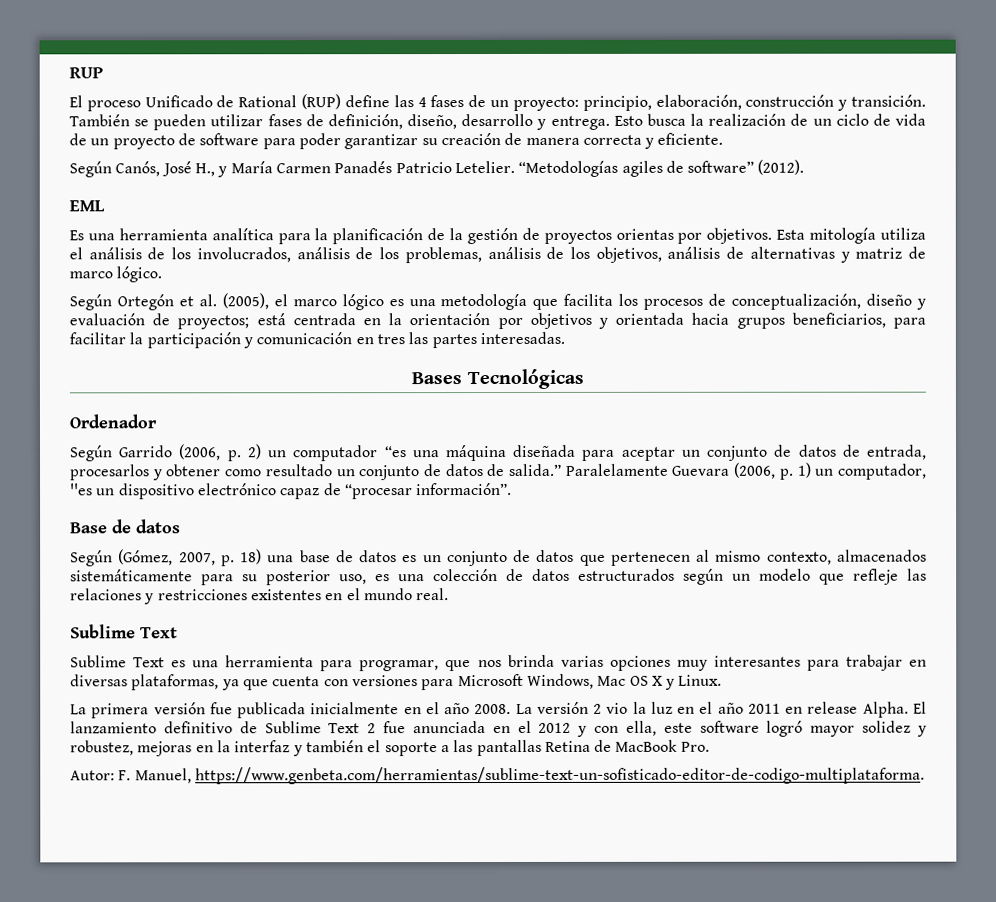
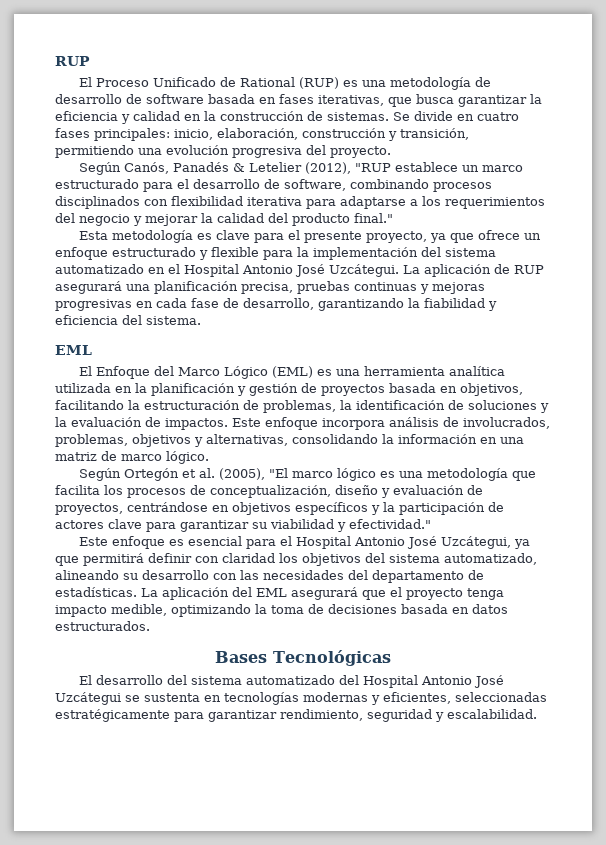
- El proceso Unificado de Rational (RUP) define las 4 fases de un proyecto: principio, elaboración, construcción y transición. También se pueden utilizar fases de definición, diseño, desarrollo y entrega. Esto busca la realización de un ciclo de vida de un proyecto de software para poder garantizar su creación de manera correcta y eficiente.
- Según Canós, José H., y María Carmen Panadés Patricio Letelier. “Metodologías agiles de software” (2012).
+ El Proceso Unificado de Rational (RUP) es una metodología de desarrollo de software basada en fases iterativas, que busca garantizar la eficiencia y calidad en la construcción de sistemas. Se divide en cuatro fases principales: inicio, elaboración, construcción y transición, permitiendo una evolución progresiva del proyecto.
+ Según Canós, Panadés & Letelier (2012), "RUP establece un marco estructurado para el desarrollo de software, combinando procesos disciplinados con flexibilidad iterativa para adaptarse a los requerimientos del negocio y mejorar la calidad del producto final."
+ Esta metodología es clave para el presente proyecto, ya que ofrece un enfoque estructurado y flexible para la implementación del sistema automatizado en el Hospital Antonio José Uzcátegui. La aplicación de RUP asegurará una planificación precisa, pruebas continuas y mejoras progresivas en cada fase de desarrollo, garantizando la fiabilidad y eficiencia del sistema.
  EML
- Es una herramienta analítica para la planificación de la gestión de proyectos orientas por objetivos. Esta mitología utiliza el análisis de los involucrados, análisis de los problemas, análisis de los objetivos, análisis de alternativas y matriz de marco lógico.
+ El Enfoque del Marco Lógico (EML) es una herramienta analítica utilizada en la planificación y gestión de proyectos basada en objetivos, facilitando la estructuración de problemas, la identificación de soluciones y la evaluación de impactos. Este enfoque incorpora análisis de involucrados, problemas, objetivos y alternativas, consolidando la información en una matriz de marco lógico.
- Según Ortegón et al. (2005), el marco lógico es una metodología que facilita los procesos de conceptualización, diseño y evaluación de proyectos; está centrada en la orientación por objetivos y orientada hacia grupos beneficiarios, para facilitar la participación y comunicación en tres las partes interesadas.
+ Según Ortegón et al. (2005), "El marco lógico es una metodología que facilita los procesos de conceptualización, diseño y evaluación de proyectos, centrándose en objetivos específicos y la participación de actores clave para garantizar su viabilidad y efectividad."
+ Este enfoque es esencial para el Hospital Antonio José Uzcátegui, ya que permitirá definir con claridad los objetivos del sistema automatizado, alineando su desarrollo con las necesidades del departamento de estadísticas. La aplicación del EML asegurará que el proyecto tenga impacto medible, optimizando la toma de decisiones basada en datos estructurados.
  Bases Tecnológicas
- Ordenador
- Según Garrido (2006, p. 2) un computador “es una máquina diseñada para aceptar un conjunto de datos de entrada, procesarlos y obtener como resultado un conjunto de datos de salida.” Paralelamente Guevara (2006, p. 1) un computador, ''es un dispositivo electrónico capaz de “procesar información”.
- Base de datos
- Según (Gómez, 2007, p. 18) una base de datos es un conjunto de datos que pertenecen al mismo contexto, almacenados sistemáticamente para su posterior uso, es una colección de datos estructurados según un modelo que refleje las relaciones y restricciones existentes en el mundo real.
- Sublime Text
- Sublime Text es una herramienta para programar, que nos brinda varias opciones muy interesantes para trabajar en diversas plataformas, ya que cuenta con versiones para Microsoft Windows, Mac OS X y Linux.
- La primera versión fue publicada inicialmente en el año 2008. La versión 2 vio la luz en el año 2011 en release Alpha. El lanzamiento definitivo de Sublime Text 2 fue anunciada en el 2012 y con ella, este software logró mayor solidez y robustez, mejoras en la interfaz y también el soporte a las pantallas Retina de MacBook Pro.
- Autor: F. Manuel, https://www.genbeta.com/herramientas/sublime-text-un-sofisticado-editor-de-codigo-multiplataforma.
+ El desarrollo del sistema automatizado del Hospital Antonio José Uzcátegui se sustenta en tecnologías modernas y eficientes, seleccionadas estratégicamente para garantizar rendimiento, seguridad y escalabilidad.

